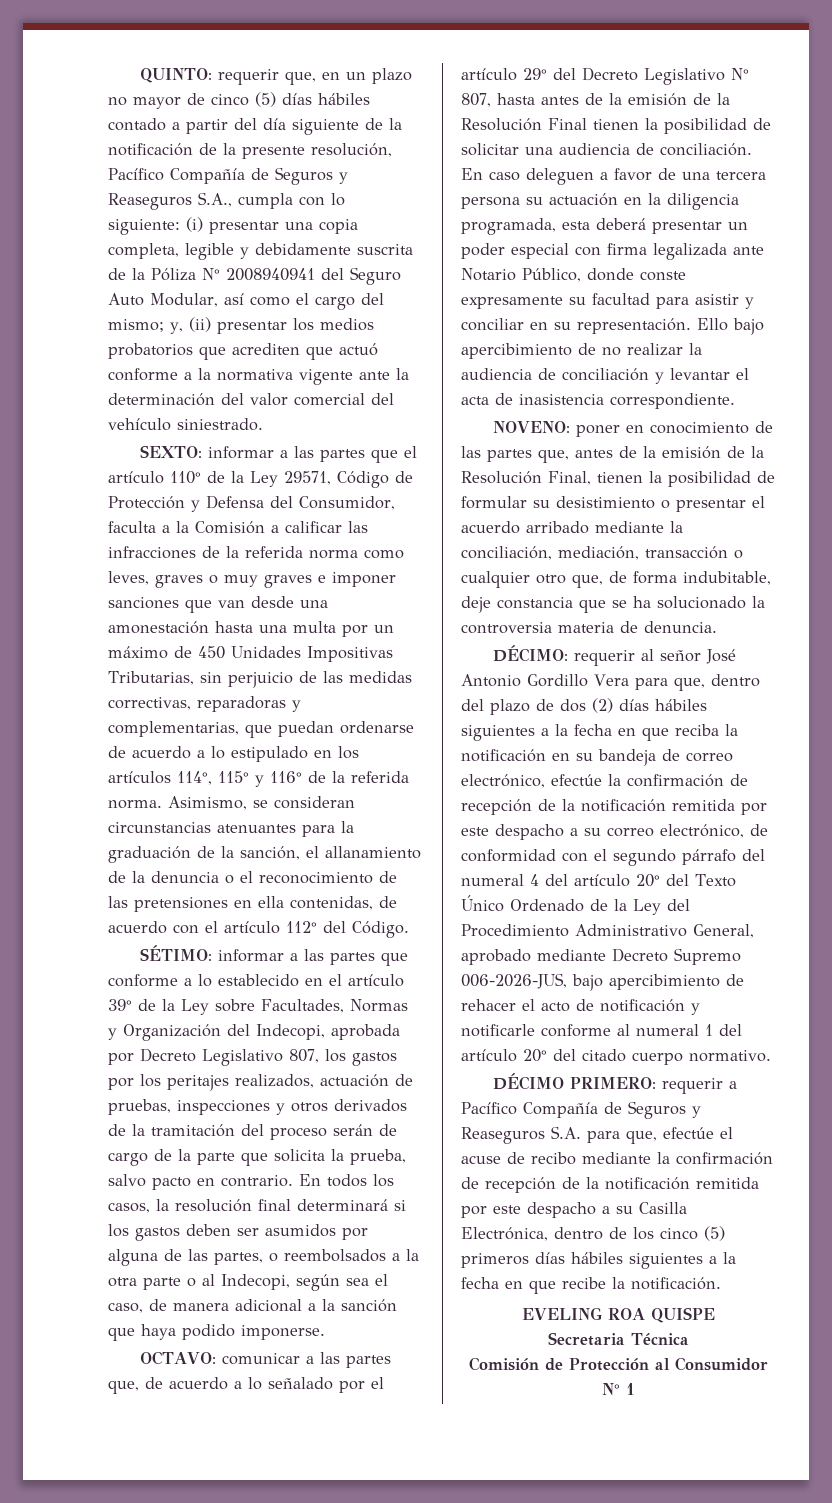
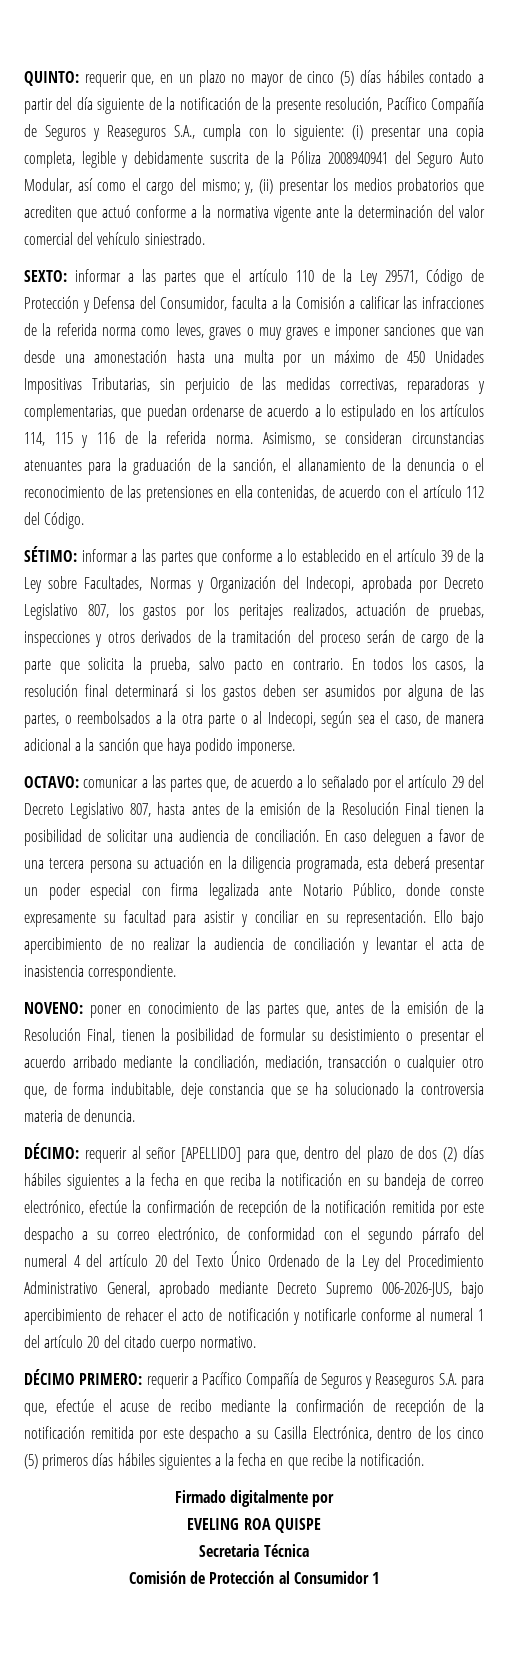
- (i) presentar una copia completa, legible y debidamente suscrita de la Póliza N° 2008940941 del Seguro Auto Modular, así como el cargo del mismo;
+ (i) presentar una copia completa, legible y debidamente suscrita de la Póliza 2008940941 del Seguro Auto Modular, así como el cargo del mismo;
- informar a las partes que el artículo 110° de la Ley 29571, Código de Protección y Defensa del Consumidor, faculta a la Comisión a calificar las infracciones de la referida norma como leves, graves o muy graves e imponer sanciones que van desde una amonestación hasta una multa por un máximo de 450 Unidades Impositivas Tributarias, sin perjuicio de las medidas correctivas, reparadoras y complementarias, que puedan ordenarse de acuerdo a lo estipulado en los artículos 114°, 115° y 116° de la referida norma.
+ informar a las partes que el artículo 110 de la Ley 29571, Código de Protección y Defensa del Consumidor, faculta a la Comisión a calificar las infracciones de la referida norma como leves, graves o muy graves e imponer sanciones que van desde una amonestación hasta una multa por un máximo de 450 Unidades Impositivas Tributarias, sin perjuicio de las medidas correctivas, reparadoras y complementarias, que puedan ordenarse de acuerdo a lo estipulado en los artículos 114, 115 y 116 de la referida norma.
- Asimismo, se consideran circunstancias atenuantes para la graduación de la sanción, el allanamiento de la denuncia o el reconocimiento de las pretensiones en ella contenidas, de acuerdo con el artículo 112° del Código.
+ Asimismo, se consideran circunstancias atenuantes para la graduación de la sanción, el allanamiento de la denuncia o el reconocimiento de las pretensiones en ella contenidas, de acuerdo con el artículo 112 del Código.
- SÉTIMO: informar a las partes que conforme a lo establecido en el artículo 39° de la Ley sobre Facultades, Normas y Organización del Indecopi, aprobada por Decreto Legislativo 807, los gastos por los peritajes realizados, actuación de pruebas, inspecciones y otros derivados de la tramitación del proceso serán de cargo de la parte que solicita la prueba, salvo pacto en contrario.
+ SÉTIMO: informar a las partes que conforme a lo establecido en el artículo 39 de la Ley sobre Facultades, Normas y Organización del Indecopi, aprobada por Decreto Legislativo 807, los gastos por los peritajes realizados, actuación de pruebas, inspecciones y otros derivados de la tramitación del proceso serán de cargo de la parte que solicita la prueba, salvo pacto en contrario.
- OCTAVO: comunicar a las partes que, de acuerdo a lo señalado por el artículo 29° del Decreto Legislativo N° 807, hasta antes de la emisión de la Resolución Final tienen la posibilidad de solicitar una audiencia de conciliación.
+ OCTAVO: comunicar a las partes que, de acuerdo a lo señalado por el artículo 29 del Decreto Legislativo 807, hasta antes de la emisión de la Resolución Final tienen la posibilidad de solicitar una audiencia de conciliación.
- requerir al señor José Antonio Gordillo Vera para que, dentro del plazo de dos (2) días hábiles siguientes a la fecha en que reciba la notificación en su bandeja de correo electrónico, efectúe la confirmación de recepción de la notificación remitida por este despacho a su correo electrónico, de conformidad con el segundo párrafo del numeral 4 del artículo 20° del Texto Único Ordenado de la Ley del Procedimiento Administrativo General, aprobado mediante Decreto Supremo 006-2026-JUS, bajo apercibimiento de rehacer el acto de notificación y notificarle conforme al numeral 1 del artículo 20° del citado cuerpo normativo.
+ requerir al señor [APELLIDO] para que, dentro del plazo de dos (2) días hábiles siguientes a la fecha en que reciba la notificación en su bandeja de correo electrónico, efectúe la confirmación de recepción de la notificación remitida por este despacho a su correo electrónico, de conformidad con el segundo párrafo del numeral 4 del artículo 20 del Texto Único Ordenado de la Ley del Procedimiento Administrativo General, aprobado mediante Decreto Supremo 006-2026-JUS, bajo apercibimiento de rehacer el acto de notificación y notificarle conforme al numeral 1 del artículo 20 del citado cuerpo normativo.
+ Firmado digitalmente por
- Comisión de Protección al Consumidor N° 1
+ Comisión de Protección al Consumidor 1

